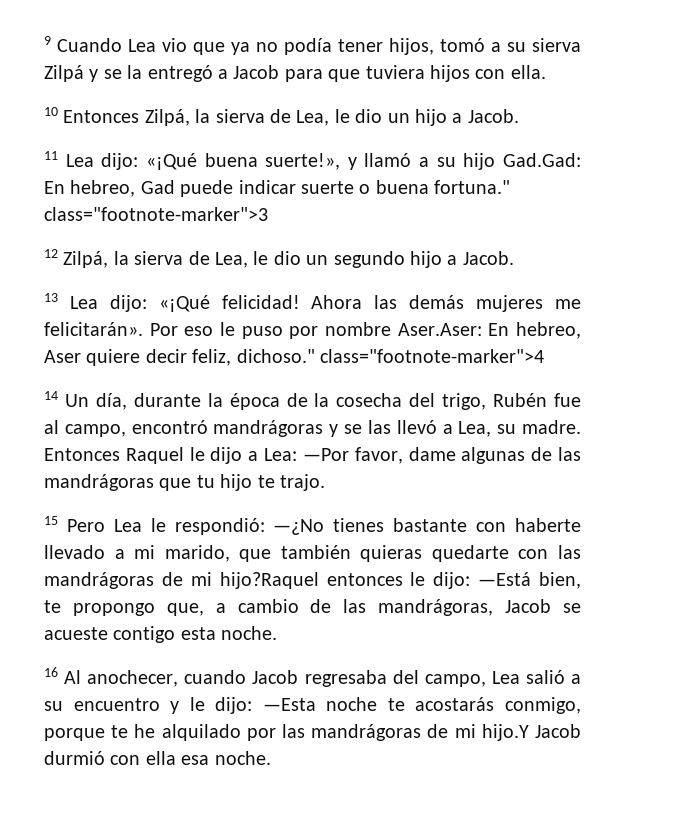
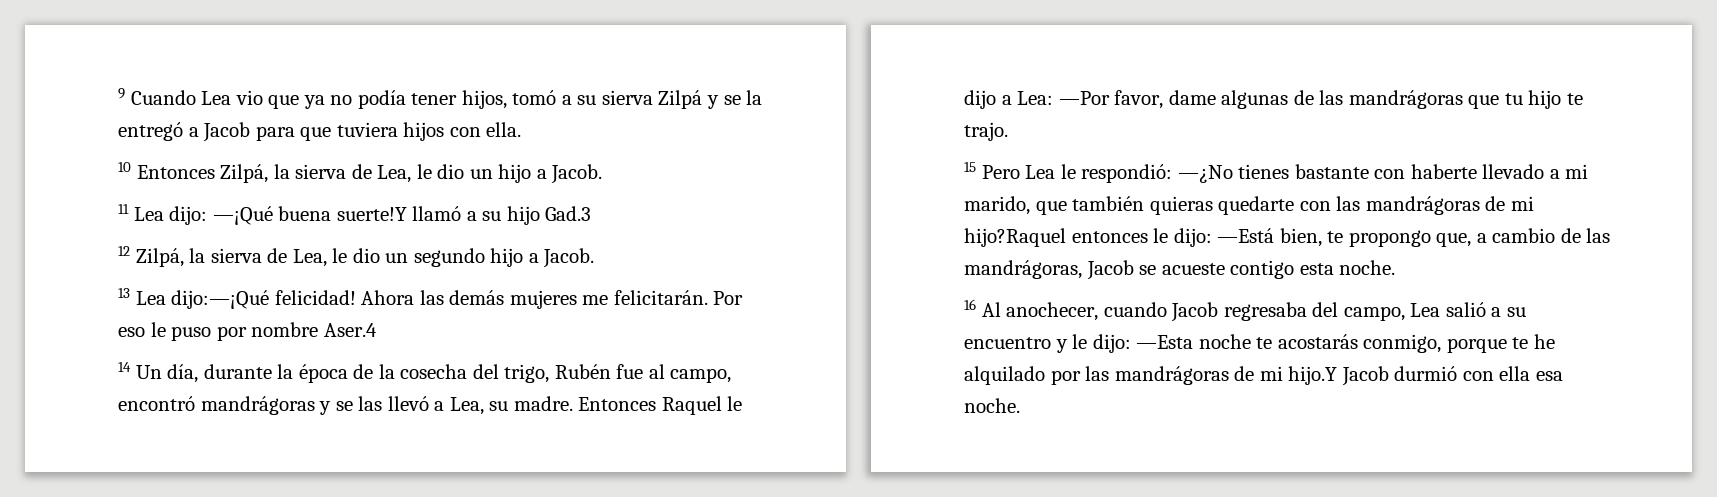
- 11 Lea dijo: «¡Qué buena suerte!», y llamó a su hijo Gad.Gad: En hebreo, Gad puede indicar suerte o buena fortuna." class="footnote-marker">3
+ 11 Lea dijo: —¡Qué buena suerte!Y llamó a su hijo Gad.3
- 13 Lea dijo: «¡Qué felicidad!
+ 13 Lea dijo:—¡Qué felicidad!
- Ahora las demás mujeres me felicitarán».
+ Ahora las demás mujeres me felicitarán.
- Por eso le puso por nombre Aser.Aser: En hebreo, Aser quiere decir feliz, dichoso." class="footnote-marker">4
+ Por eso le puso por nombre Aser.4

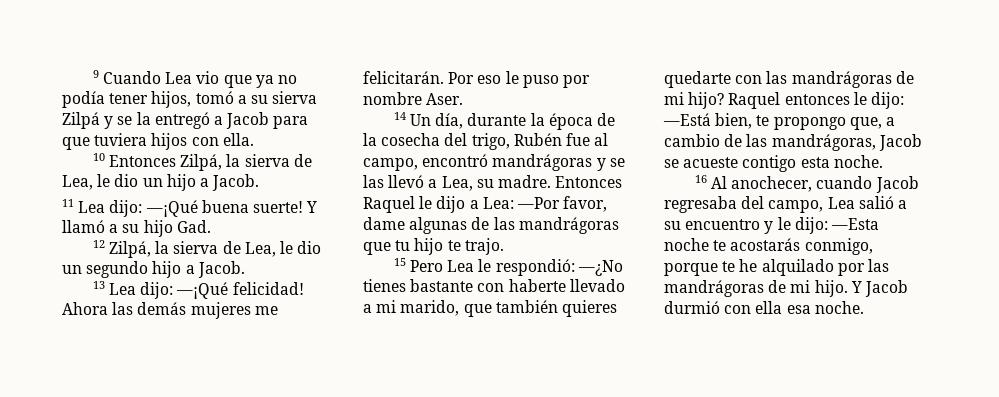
- 11 Lea dijo: —¡Qué buena suerte!Y llamó a su hijo Gad.3
+ 11 Lea dijo: —¡Qué buena suerte! Y llamó a su hijo Gad.
- 13 Lea dijo:—¡Qué felicidad!
+ 13 Lea dijo: —¡Qué felicidad!
- Por eso le puso por nombre Aser.4
+ Por eso le puso por nombre Aser.
- 15 Pero Lea le respondió: —¿No tienes bastante con haberte llevado a mi marido, que también quieras quedarte con las mandrágoras de mi hijo?Raquel entonces le dijo: —Está bien, te propongo que, a cambio de las mandrágoras, Jacob se acueste contigo esta noche.
+ 15 Pero Lea le respondió: —¿No tienes bastante con haberte llevado a mi marido, que también quieres quedarte con las mandrágoras de mi hijo? Raquel entonces le dijo: —Está bien, te propongo que, a cambio de las mandrágoras, Jacob se acueste contigo esta noche.
- 16 Al anochecer, cuando Jacob regresaba del campo, Lea salió a su encuentro y le dijo: —Esta noche te acostarás conmigo, porque te he alquilado por las mandrágoras de mi hijo.Y Jacob durmió con ella esa noche.
+ 16 Al anochecer, cuando Jacob regresaba del campo, Lea salió a su encuentro y le dijo: —Esta noche te acostarás conmigo, porque te he alquilado por las mandrágoras de mi hijo. Y Jacob durmió con ella esa noche.

